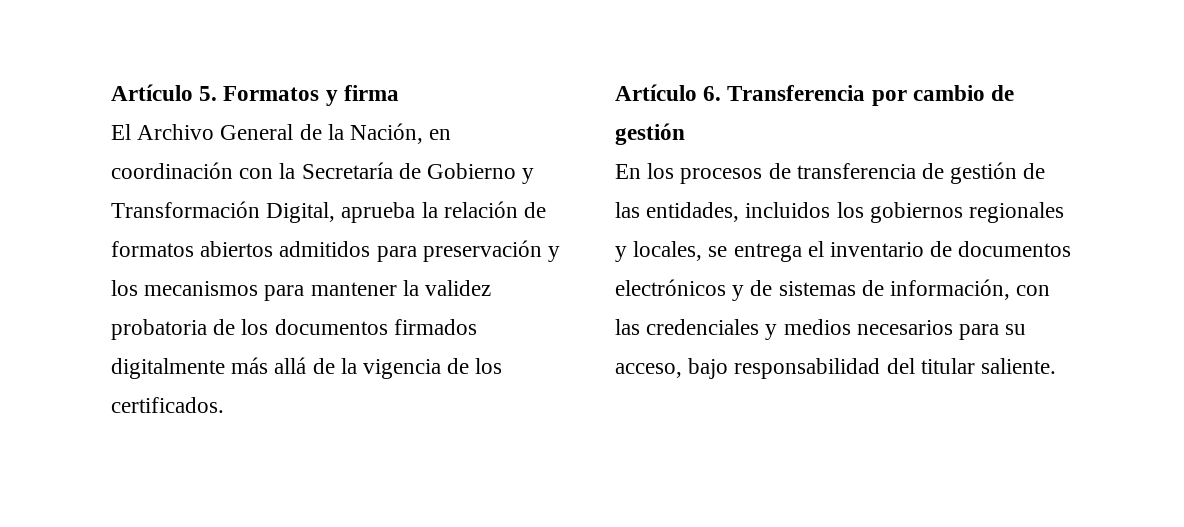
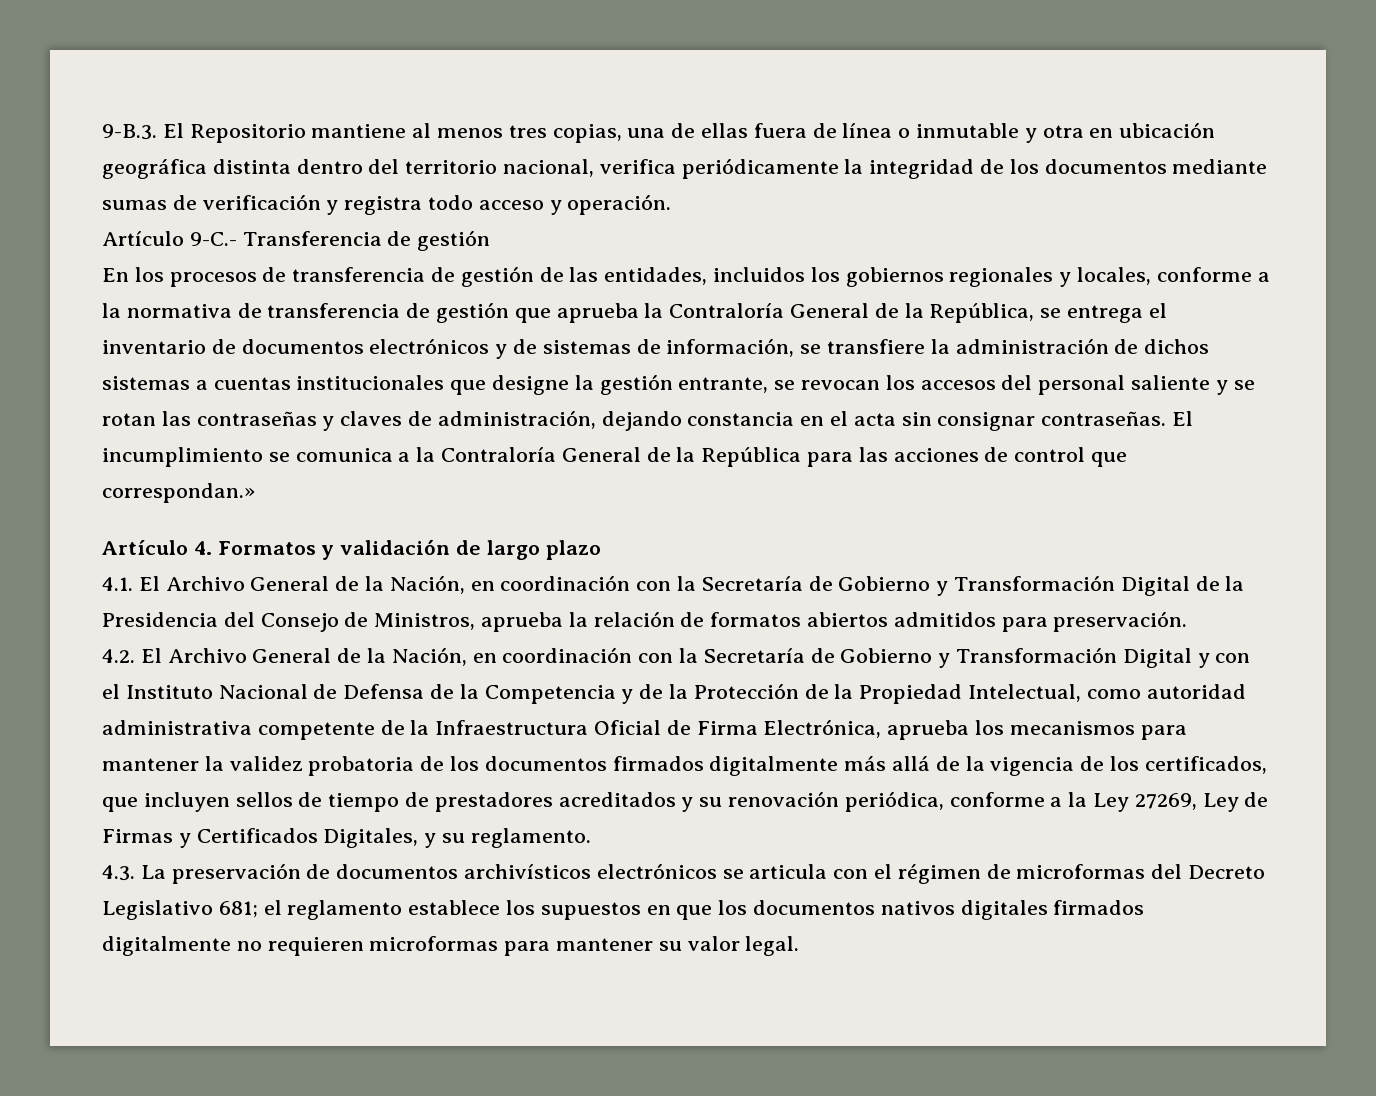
- Artículo 5. Formatos y firma
- El Archivo General de la Nación, en coordinación con la Secretaría de Gobierno y Transformación Digital, aprueba la relación de formatos abiertos admitidos para preservación y los mecanismos para mantener la validez probatoria de los documentos firmados digitalmente más allá de la vigencia de los certificados.
- Artículo 6. Transferencia por cambio de gestión
- En los procesos de transferencia de gestión de las entidades, incluidos los gobiernos regionales y locales, se entrega el inventario de documentos electrónicos y de sistemas de información, con las credenciales y medios necesarios para su acceso, bajo responsabilidad del titular saliente.
+ 9-B.3. El Repositorio mantiene al menos tres copias, una de ellas fuera de línea o inmutable y otra en ubicación geográfica distinta dentro del territorio nacional, verifica periódicamente la integridad de los documentos mediante sumas de verificación y registra todo acceso y operación.
+ Artículo 9-C.- Transferencia de gestión
+ En los procesos de transferencia de gestión de las entidades, incluidos los gobiernos regionales y locales, conforme a la normativa de transferencia de gestión que aprueba la Contraloría General de la República, se entrega el inventario de documentos electrónicos y de sistemas de información, se transfiere la administración de dichos sistemas a cuentas institucionales que designe la gestión entrante, se revocan los accesos del personal saliente y se rotan las contraseñas y claves de administración, dejando constancia en el acta sin consignar contraseñas. El incumplimiento se comunica a la Contraloría General de la República para las acciones de control que correspondan.»
+ Artículo 4. Formatos y validación de largo plazo
+ 4.1. El Archivo General de la Nación, en coordinación con la Secretaría de Gobierno y Transformación Digital de la Presidencia del Consejo de Ministros, aprueba la relación de formatos abiertos admitidos para preservación.
+ 4.2. El Archivo General de la Nación, en coordinación con la Secretaría de Gobierno y Transformación Digital y con el Instituto Nacional de Defensa de la Competencia y de la Protección de la Propiedad Intelectual, como autoridad administrativa competente de la Infraestructura Oficial de Firma Electrónica, aprueba los mecanismos para mantener la validez probatoria de los documentos firmados digitalmente más allá de la vigencia de los certificados, que incluyen sellos de tiempo de prestadores acreditados y su renovación periódica, conforme a la Ley 27269, Ley de Firmas y Certificados Digitales, y su reglamento.
+ 4.3. La preservación de documentos archivísticos electrónicos se articula con el régimen de microformas del Decreto Legislativo 681; el reglamento establece los supuestos en que los documentos nativos digitales firmados digitalmente no requieren microformas para mantener su valor legal.

